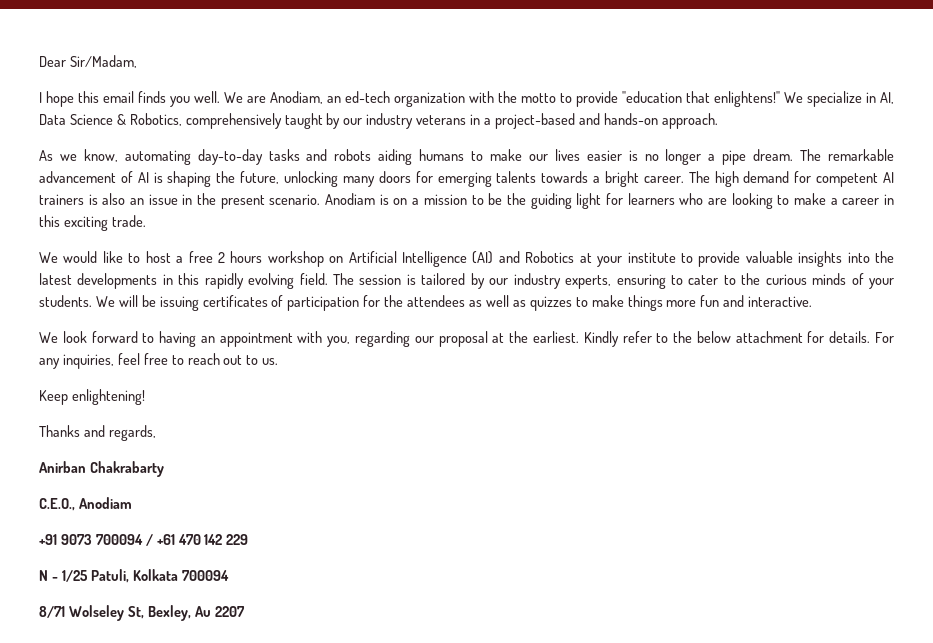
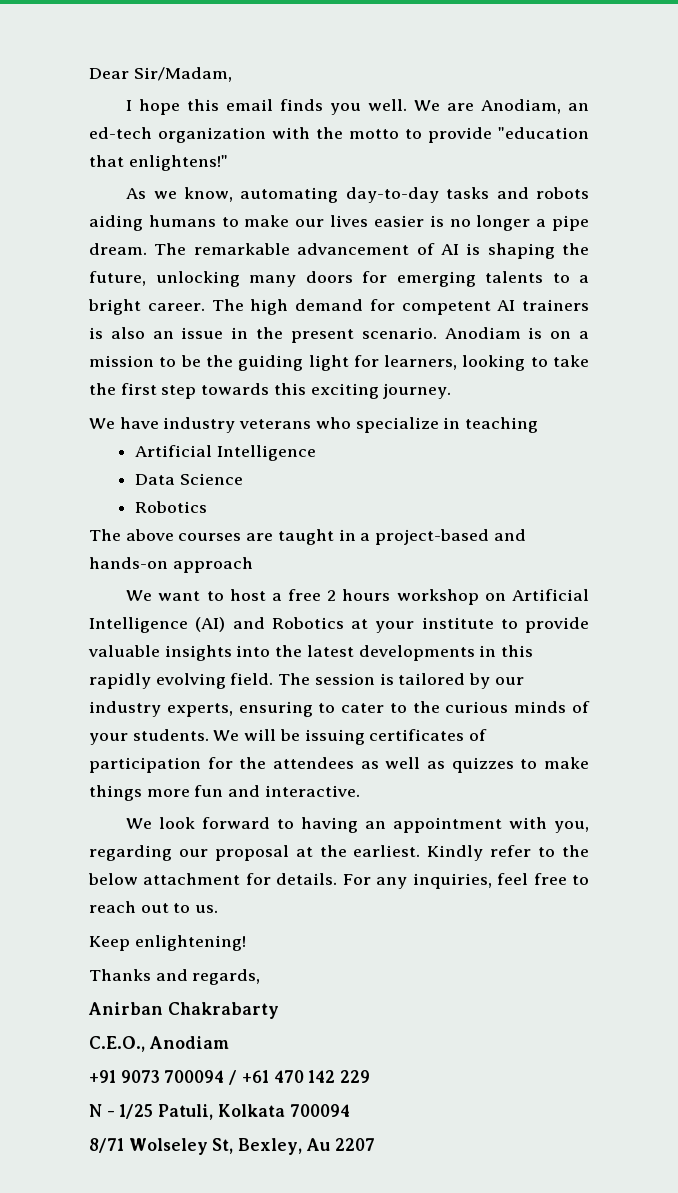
- We specialize in AI, Data Science & Robotics, comprehensively taught by our industry veterans in a project-based and hands-on approach.
- The remarkable advancement of AI is shaping the future, unlocking many doors for emerging talents towards a bright career.
+ The remarkable advancement of AI is shaping the future, unlocking many doors for emerging talents to a bright career.
- Anodiam is on a mission to be the guiding light for learners who are looking to make a career in this exciting trade.
- We would like to host a free 2 hours workshop on Artificial Intelligence (AI) and Robotics at your institute to provide valuable insights into the latest developments in this rapidly evolving field.
+ Anodiam is on a mission to be the guiding light for learners, looking to take the first step towards this exciting journey.
+ We have industry veterans who specialize in teaching
+ Artificial Intelligence
+ Data Science
+ Robotics
+ The above courses are taught in a project-based and hands-on approach
+ We want to host a free 2 hours workshop on Artificial Intelligence (AI) and Robotics at your institute to provide valuable insights into the latest developments in this rapidly evolving field.

